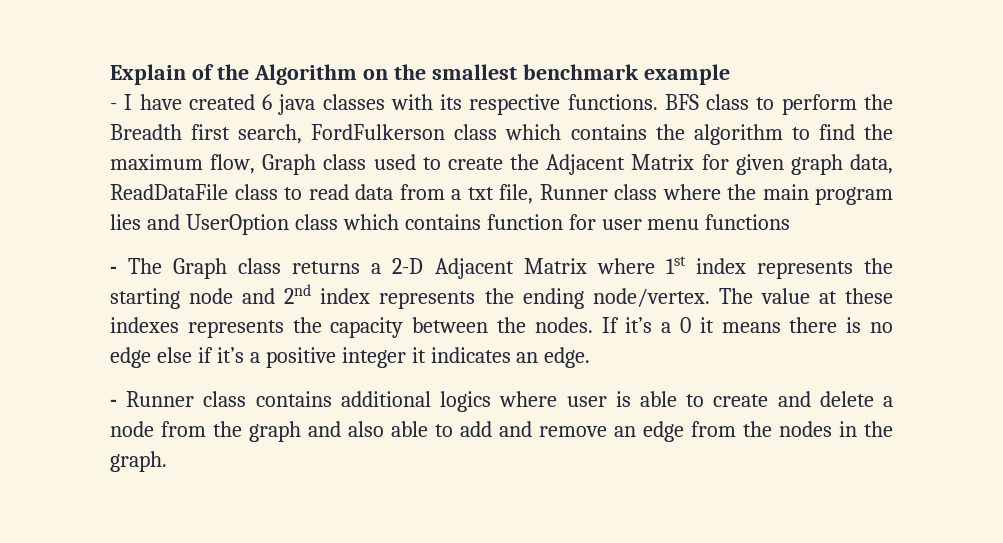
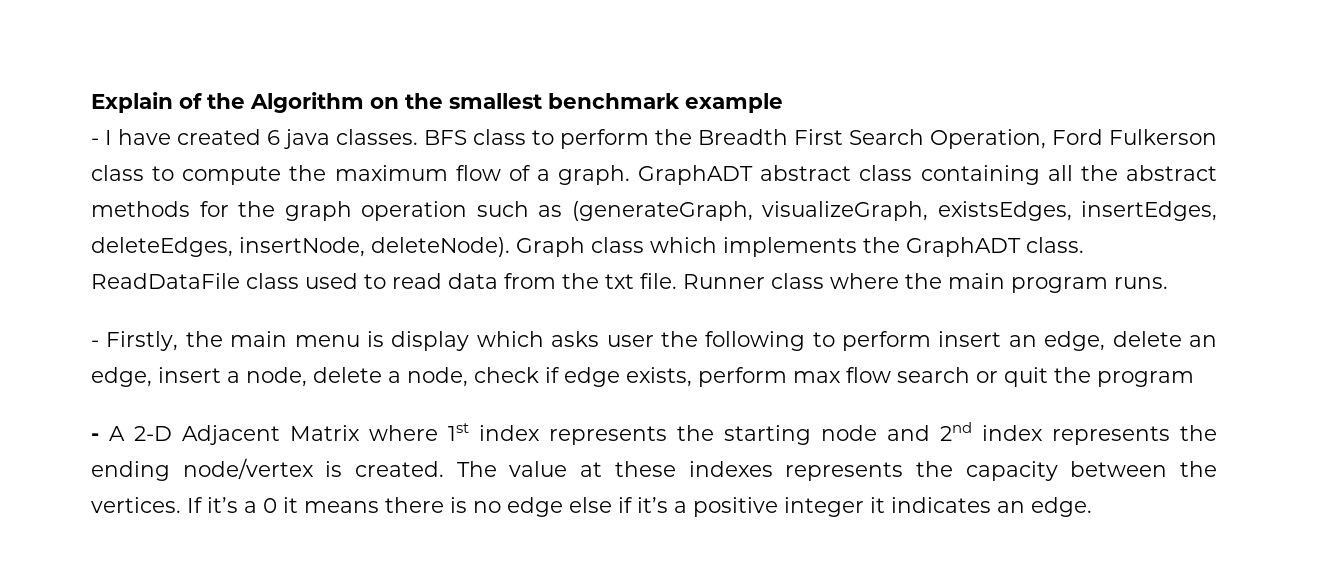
- - I have created 6 java classes with its respective functions.
+ - I have created 6 java classes.
- BFS class to perform the Breadth first search, FordFulkerson class which contains the algorithm to find the maximum flow, Graph class used to create the Adjacent Matrix for given graph data, ReadDataFile class to read data from a txt file, Runner class where the main program lies and UserOption class which contains function for user menu functions
- - The Graph class returns a 2-D Adjacent Matrix where 1st index represents the starting node and 2nd index represents the ending node/vertex.
+ BFS class to perform the Breadth First Search Operation, Ford Fulkerson class to compute the maximum flow of a graph. GraphADT abstract class containing all the abstract methods for the graph operation such as (generateGraph, visualizeGraph, existsEdges, insertEdges, deleteEdges, insertNode, deleteNode). Graph class which implements the GraphADT class. ReadDataFile class used to read data from the txt file. Runner class where the main program runs.
+ - Firstly, the main menu is display which asks user the following to perform insert an edge, delete an edge, insert a node, delete a node, check if edge exists, perform max flow search or quit the program
+ - A 2-D Adjacent Matrix where 1st index represents the starting node and 2nd index represents the ending node/vertex is created.
- The value at these indexes represents the capacity between the nodes.
+ The value at these indexes represents the capacity between the vertices.
- - Runner class contains additional logics where user is able to create and delete a node from the graph and also able to add and remove an edge from the nodes in the graph.

